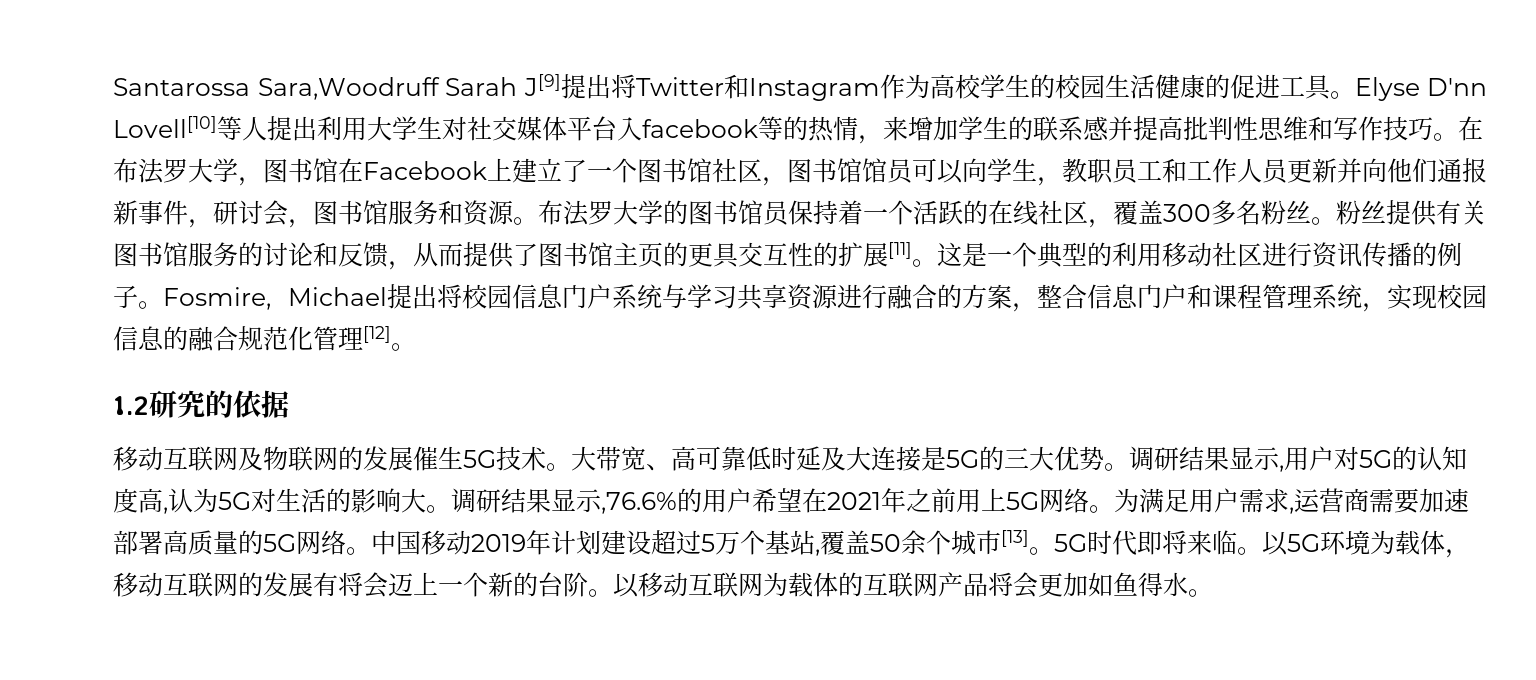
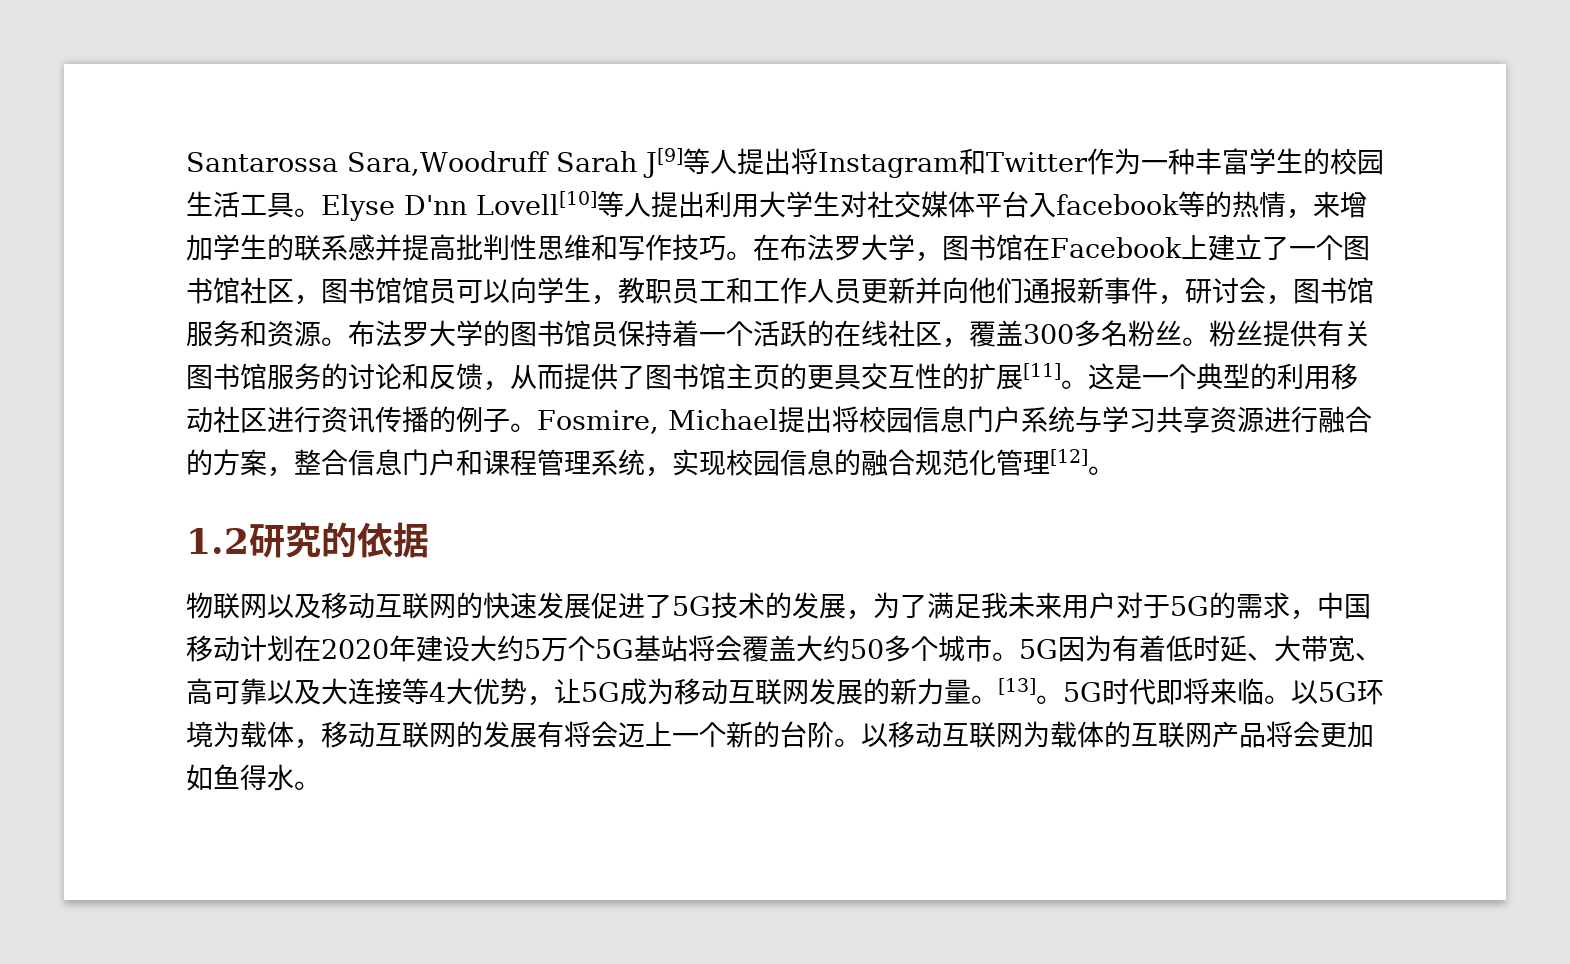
- Santarossa Sara,Woodruff Sarah J[9]提出将Twitter和Instagram作为高校学生的校园生活健康的促进工具。
+ Santarossa Sara,Woodruff Sarah J[9]等人提出将Instagram和Twitter作为一种丰富学生的校园生活工具。
- 移动互联网及物联网的发展催生5G技术。大带宽、高可靠低时延及大连接是5G的三大优势。调研结果显示,用户对5G的认知度高,认为5G对生活的影响大。调研结果显示,76.6%的用户希望在2021年之前用上5G网络。为满足用户需求,运营商需要加速部署高质量的5G网络。中国移动2019年计划建设超过5万个基站,覆盖50余个城市[13]。
+ 物联网以及移动互联网的快速发展促进了5G技术的发展，为了满足我未来用户对于5G的需求，中国移动计划在2020年建设大约5万个5G基站将会覆盖大约50多个城市。5G因为有着低时延、大带宽、高可靠以及大连接等4大优势，让5G成为移动互联网发展的新力量。[13]。

